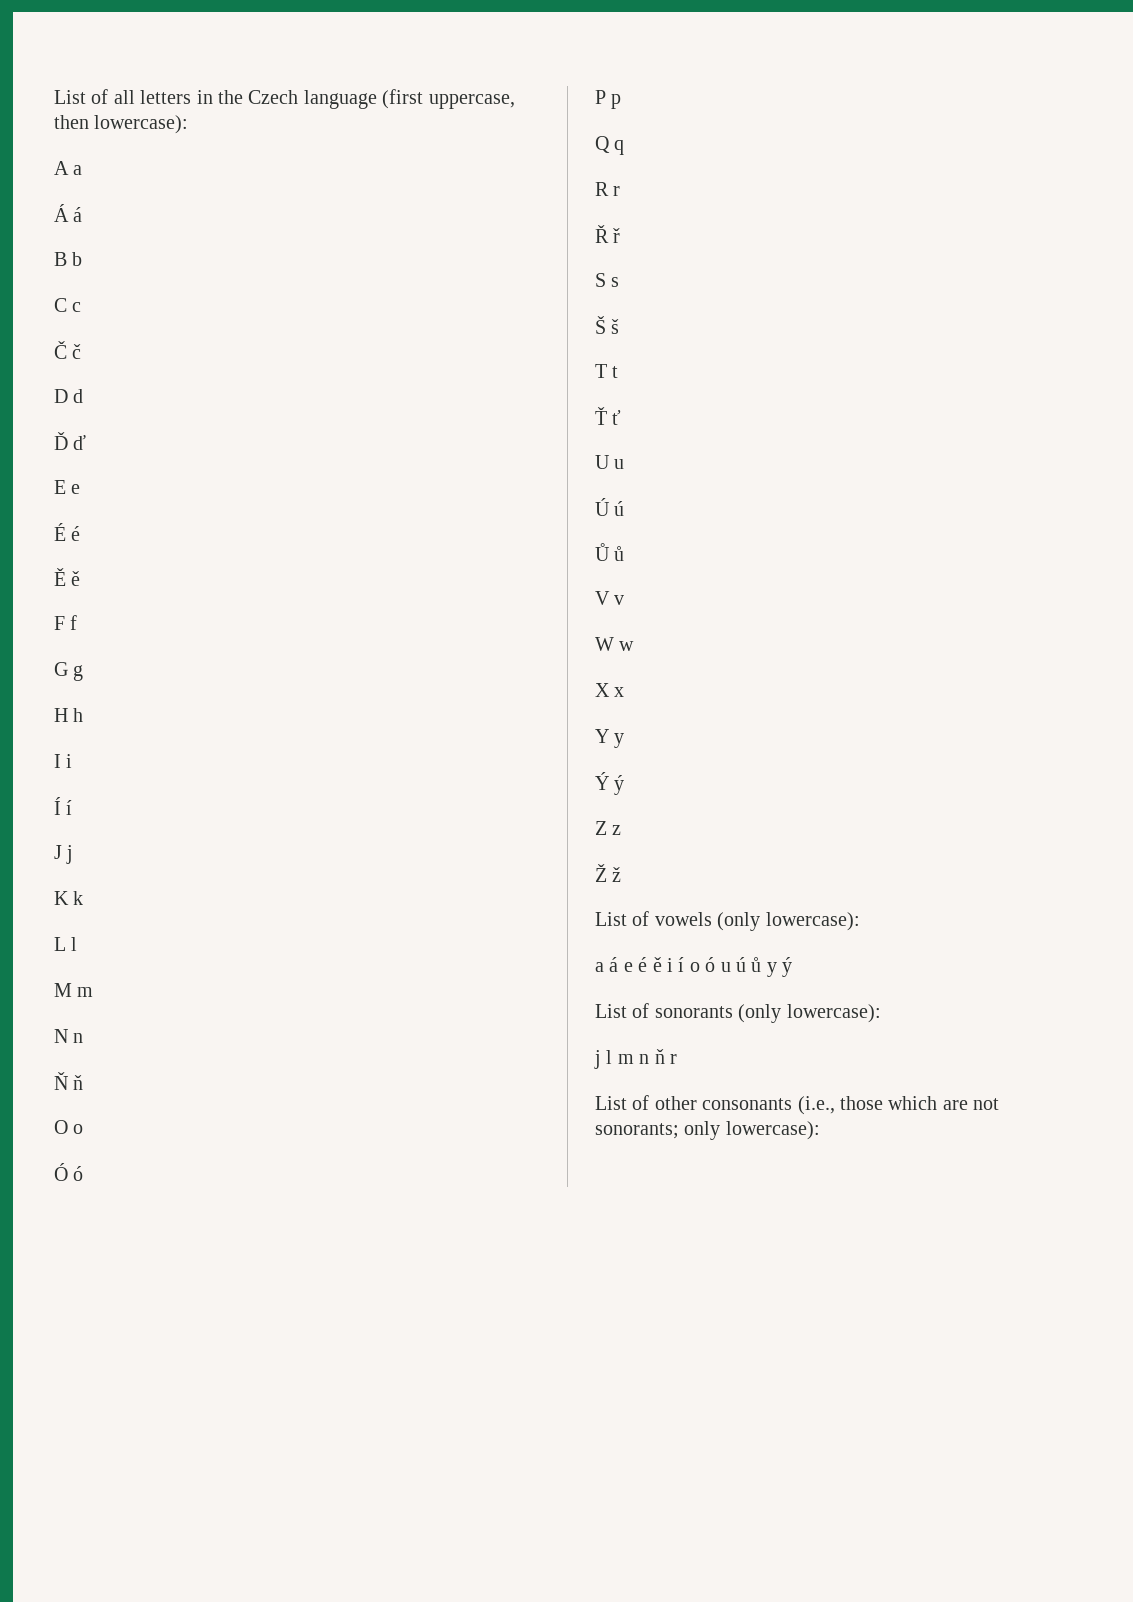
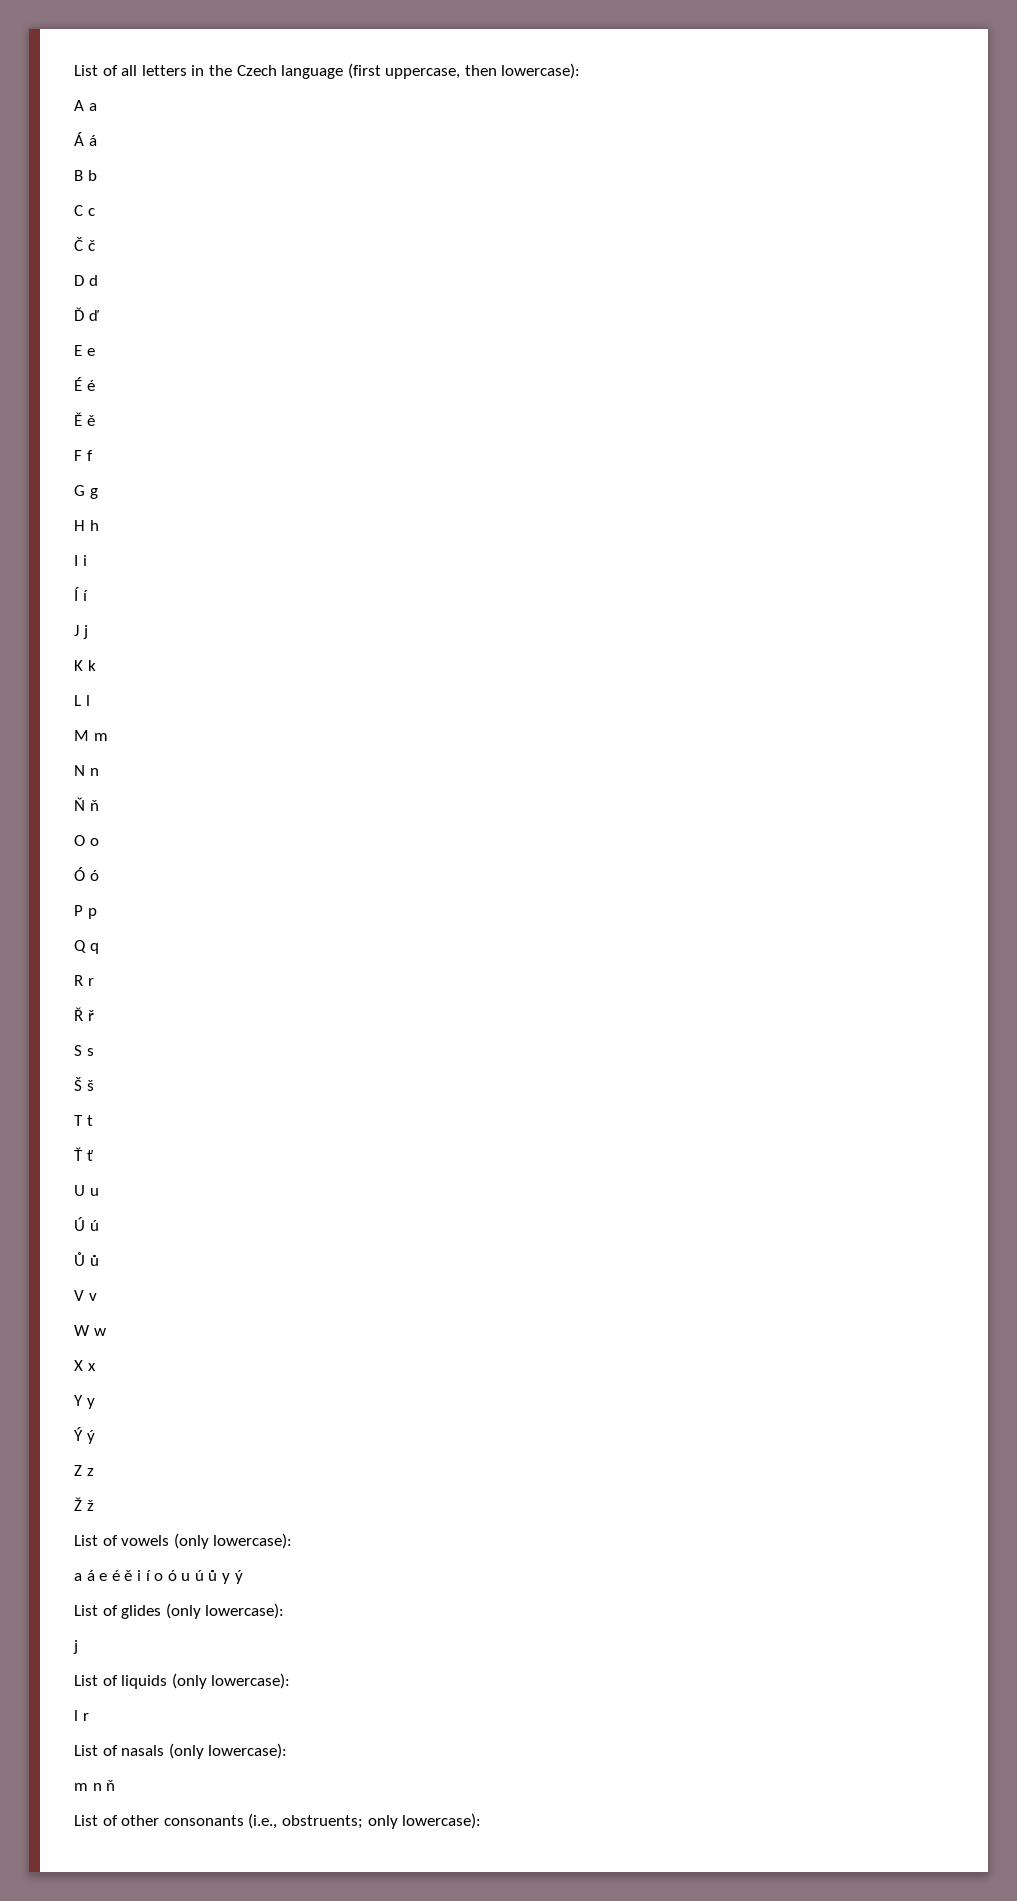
- List of sonorants (only lowercase):
- j l m n ň r
+ List of glides (only lowercase):
+ j
+ List of liquids (only lowercase):
+ l r
+ List of nasals (only lowercase):
+ m n ň
- List of other consonants (i.e., those which are not sonorants; only lowercase):
+ List of other consonants (i.e., obstruents; only lowercase):

